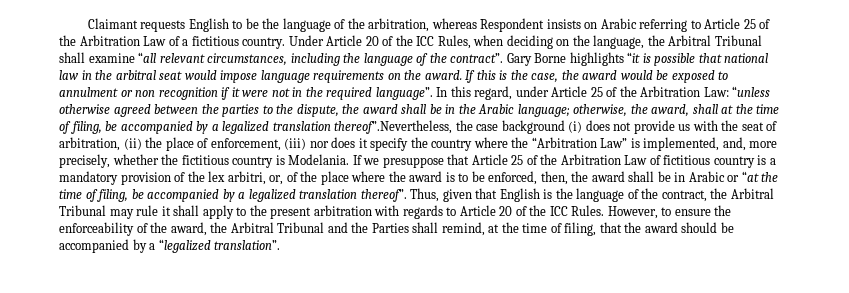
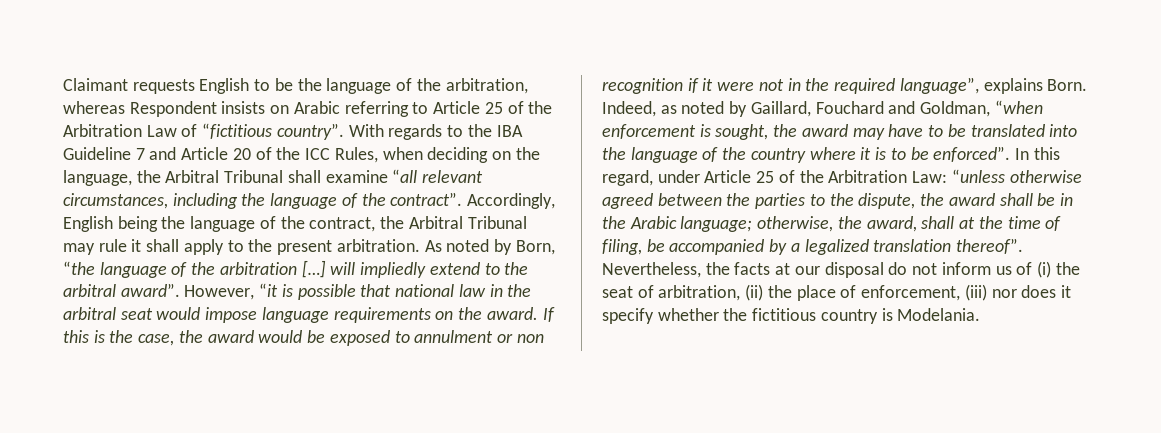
- Claimant requests English to be the language of the arbitration, whereas Respondent insists on Arabic referring to Article 25 of the Arbitration Law of a fictitious country. Under Article 20 of the ICC Rules, when deciding on the language, the Arbitral Tribunal shall examine “all relevant circumstances, including the language of the contract”.
+ Claimant requests English to be the language of the arbitration, whereas Respondent insists on Arabic referring to Article 25 of the Arbitration Law of “fictitious country”. With regards to the IBA Guideline 7 and Article 20 of the ICC Rules, when deciding on the language, the Arbitral Tribunal shall examine “all relevant circumstances, including the language of the contract”.
- Gary Borne highlights “it is possible that national law in the arbitral seat would impose language requirements on the award.
+ Accordingly, English being the language of the contract, the Arbitral Tribunal may rule it shall apply to the present arbitration. As noted by Born, “the language of the arbitration […] will impliedly extend to the arbitral award”. However, “it is possible that national law in the arbitral seat would impose language requirements on the award.
- If this is the case, the award would be exposed to annulment or non recognition if it were not in the required language”.
+ If this is the case, the award would be exposed to annulment or non recognition if it were not in the required language”, explains Born. Indeed, as noted by Gaillard, Fouchard and Goldman, “when enforcement is sought, the award may have to be translated into the language of the country where it is to be enforced”.
- otherwise, the award, shall at the time of filing, be accompanied by a legalized translation thereof”.Nevertheless, the case background (i) does not provide us with the seat of arbitration, (ii) the place of enforcement, (iii) nor does it specify the country where the “Arbitration Law” is implemented, and, more precisely, whether the fictitious country is Modelania. If we presuppose that Article 25 of the Arbitration Law of fictitious country is a mandatory provision of the lex arbitri, or, of the place where the award is to be enforced, then, the award shall be in Arabic or “at the time of filing, be accompanied by a legalized translation thereof”. Thus, given that English is the language of the contract, the Arbitral Tribunal may rule it shall apply to the present arbitration with regards to Article 20 of the ICC Rules. However, to ensure the enforceability of the award, the Arbitral Tribunal and the Parties shall remind, at the time of filing, that the award should be accompanied by a “legalized translation”.
+ otherwise, the award, shall at the time of filing, be accompanied by a legalized translation thereof”. Nevertheless, the facts at our disposal do not inform us of (i) the seat of arbitration, (ii) the place of enforcement, (iii) nor does it specify whether the fictitious country is Modelania.

